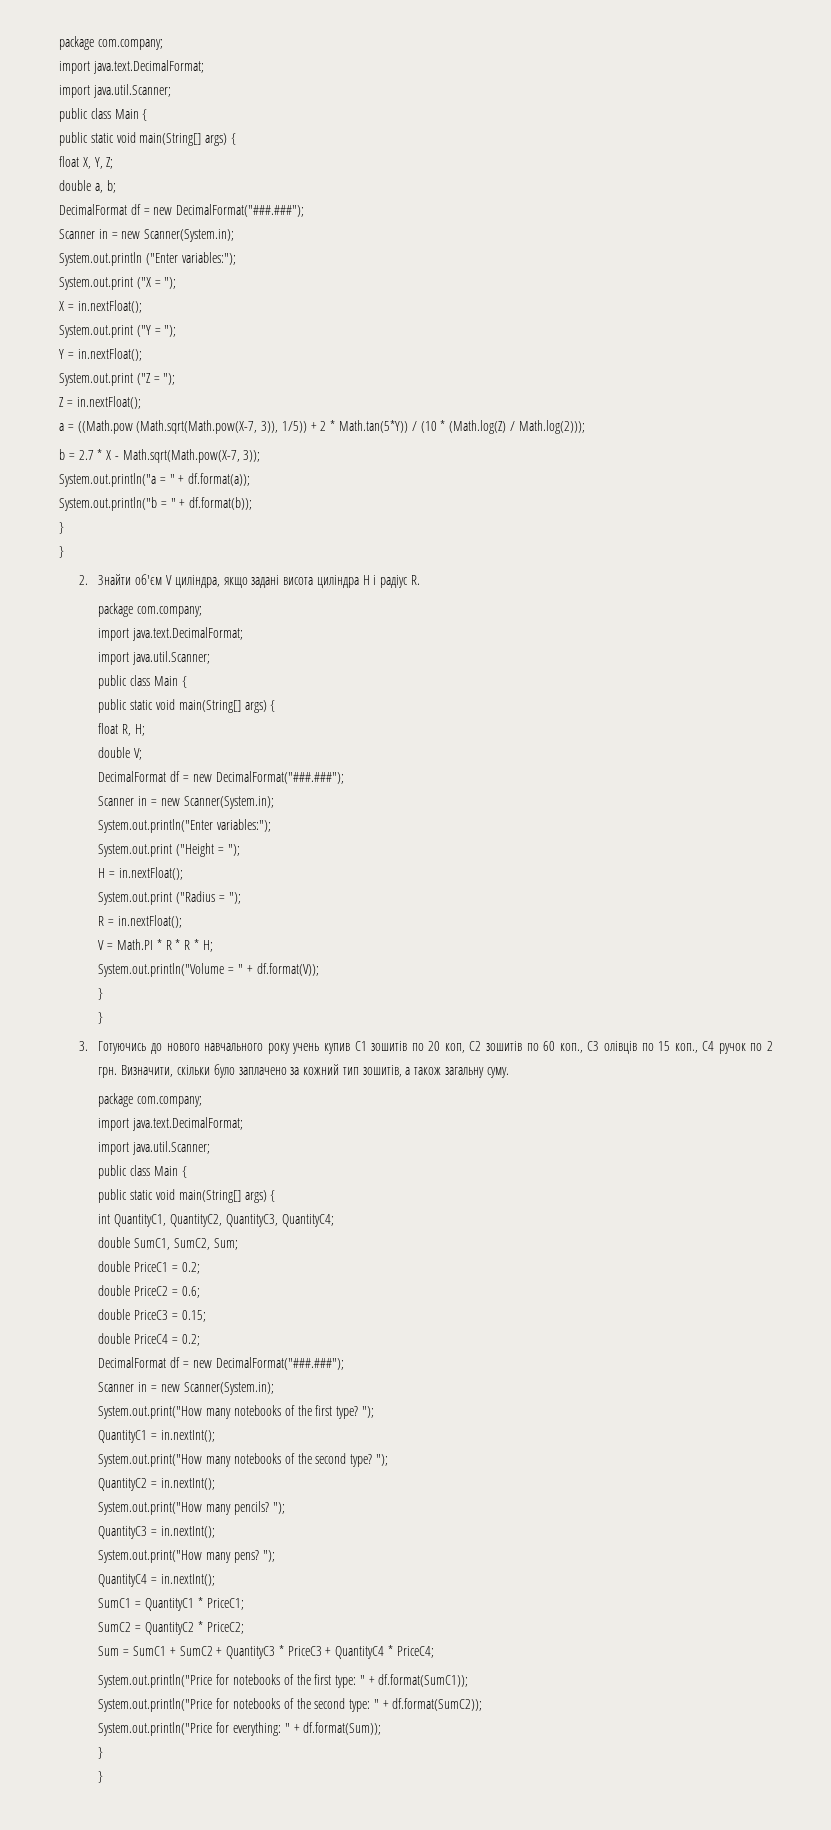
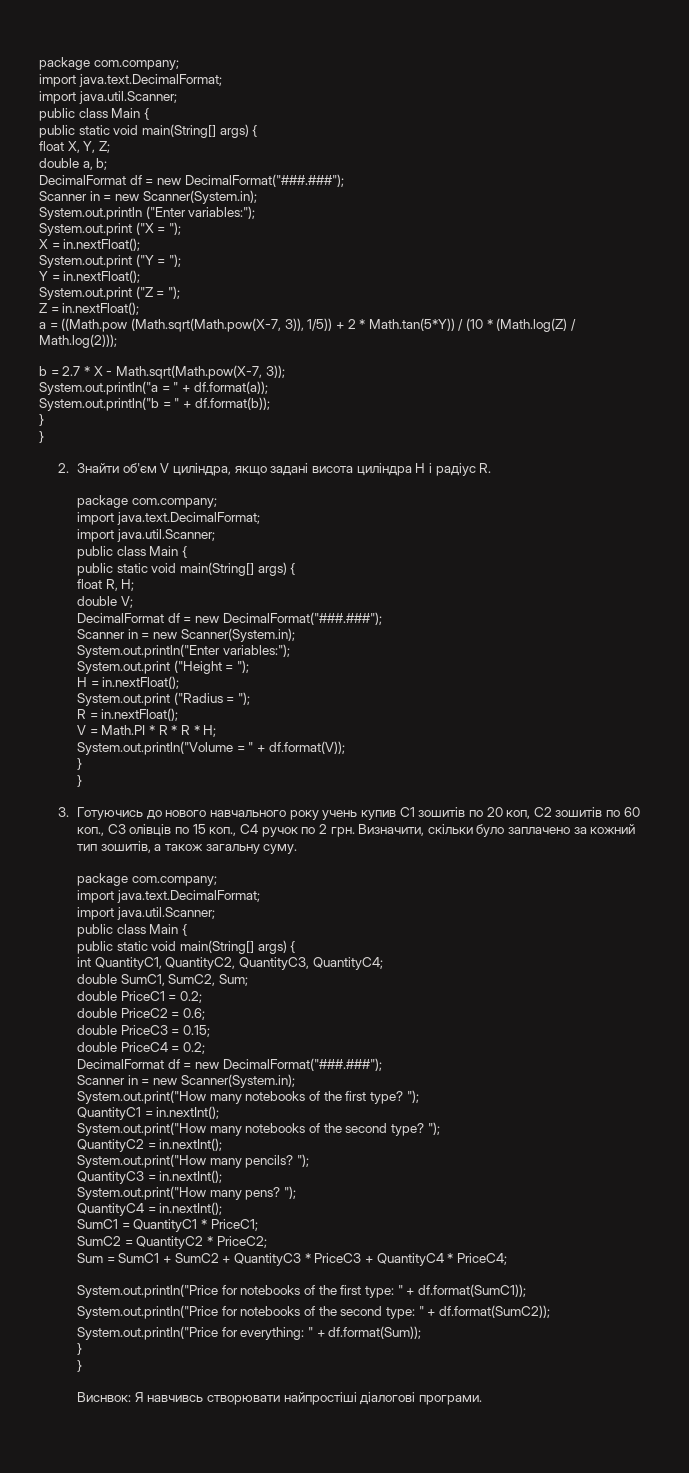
+ Виснвок: Я навчивсь створювати найпростіші діалогові програми.

